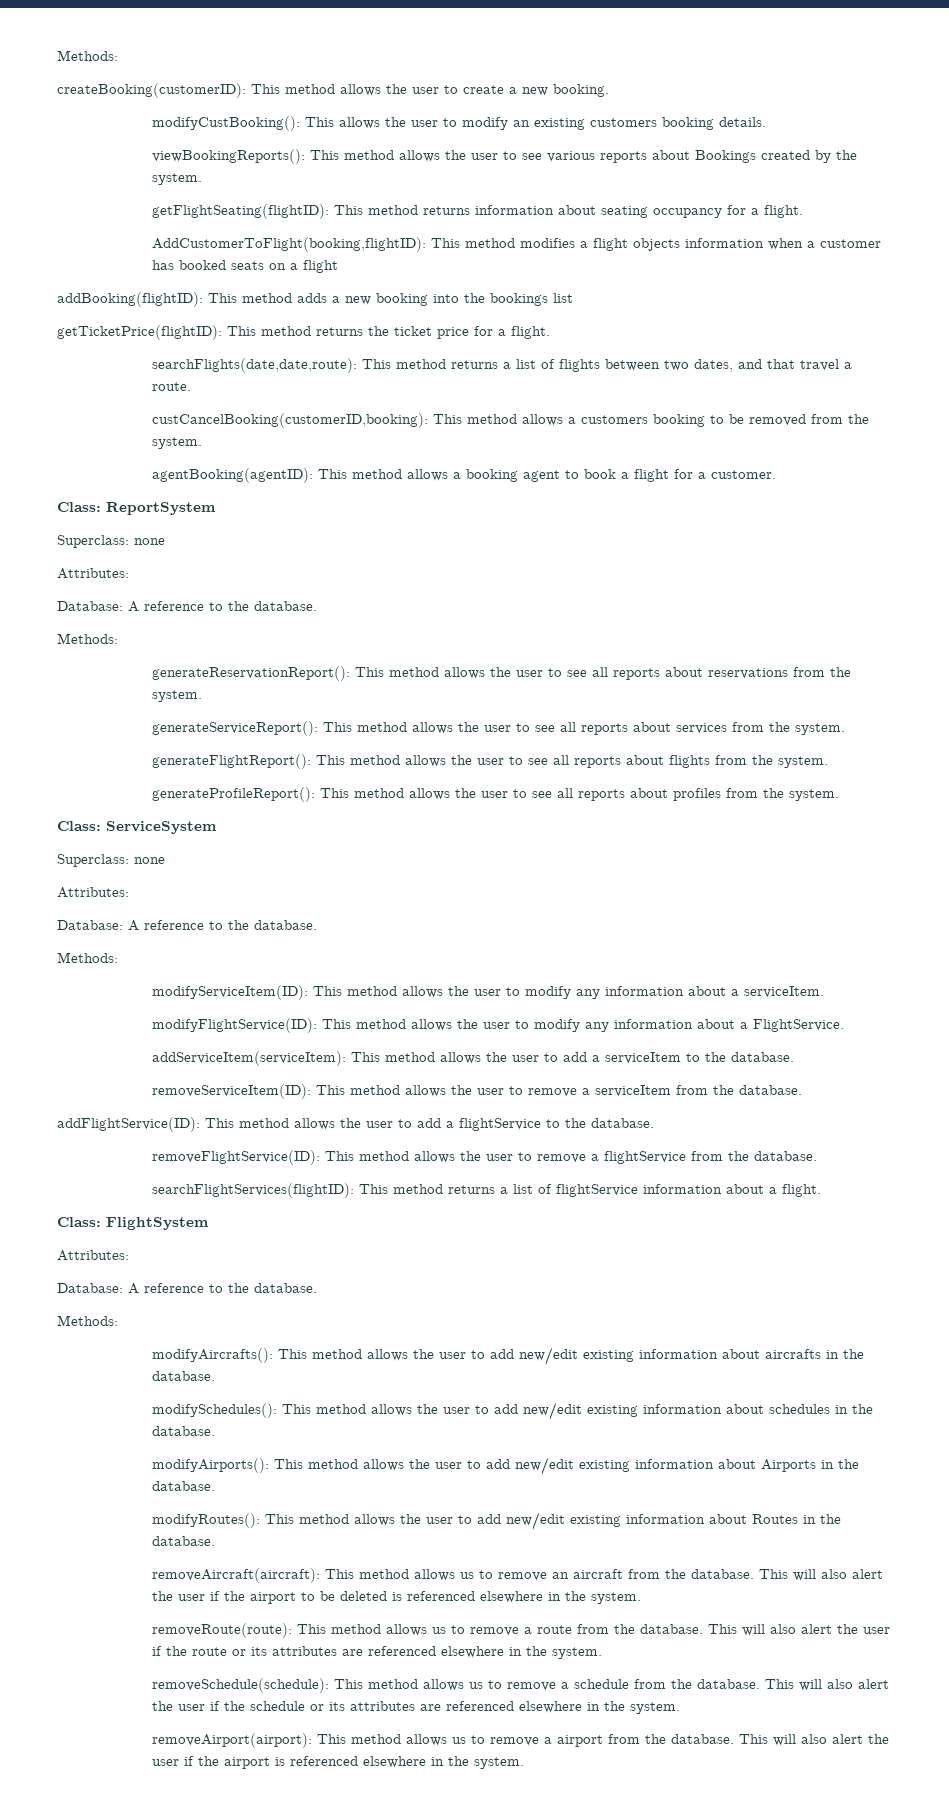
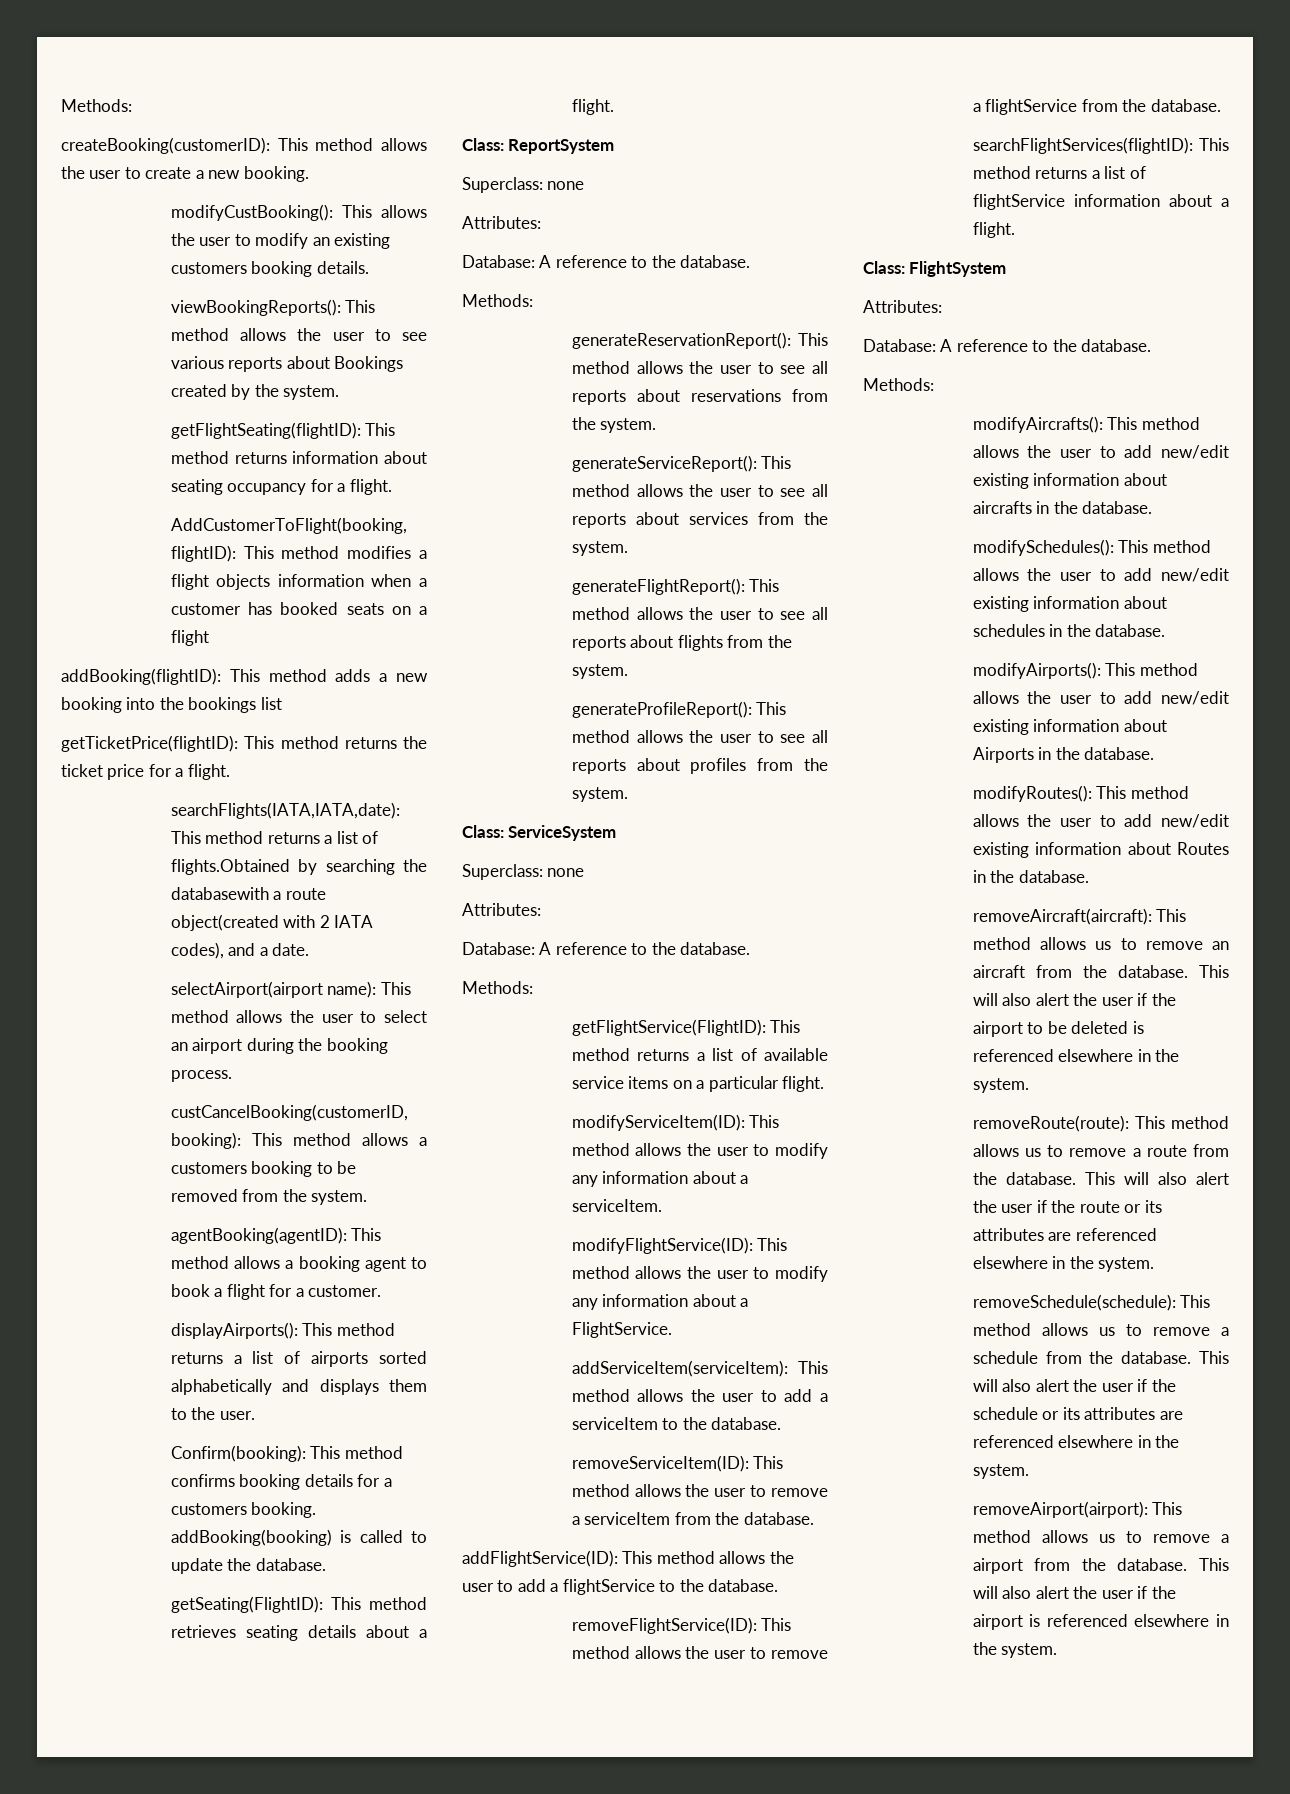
- searchFlights(date,date,route): This method returns a list of flights between two dates, and that travel a route.
+ searchFlights(IATA,IATA,date): This method returns a list of flights.Obtained by searching the databasewith a route object(created with 2 IATA codes), and a date.
+ selectAirport(airport name): This method allows the user to select an airport during the booking process.
+ displayAirports(): This method returns a list of airports sorted alphabetically and displays them to the user.
+ Confirm(booking): This method confirms booking details for a customers booking. addBooking(booking) is called to update the database.
+ getSeating(FlightID): This method retrieves seating details about a flight.
+ getFlightService(FlightID): This method returns a list of available service items on a particular flight.

